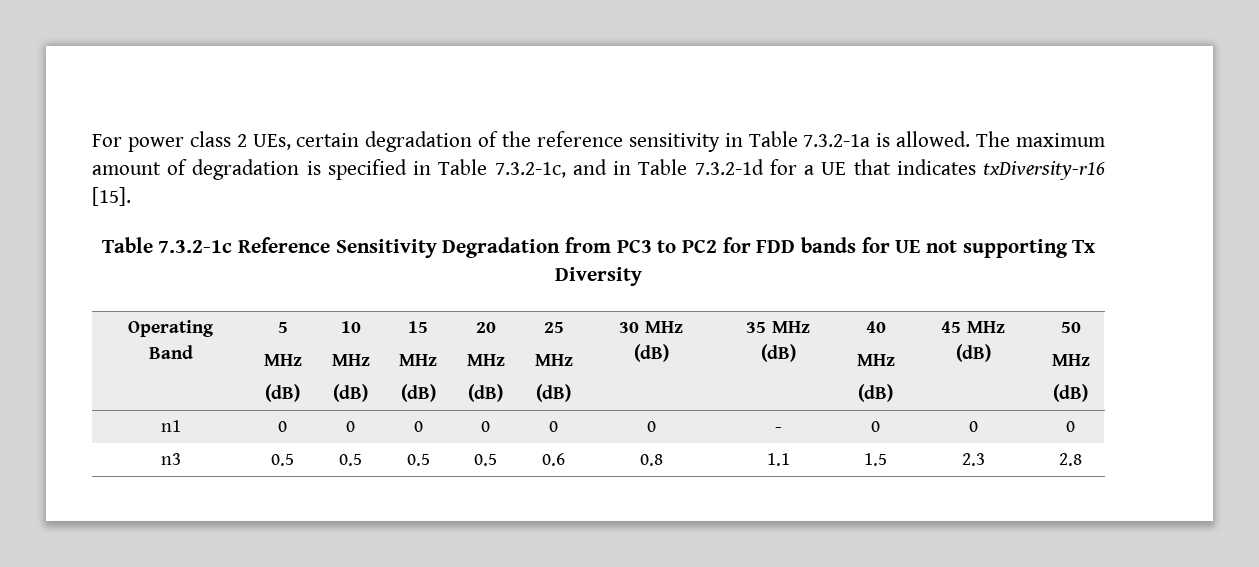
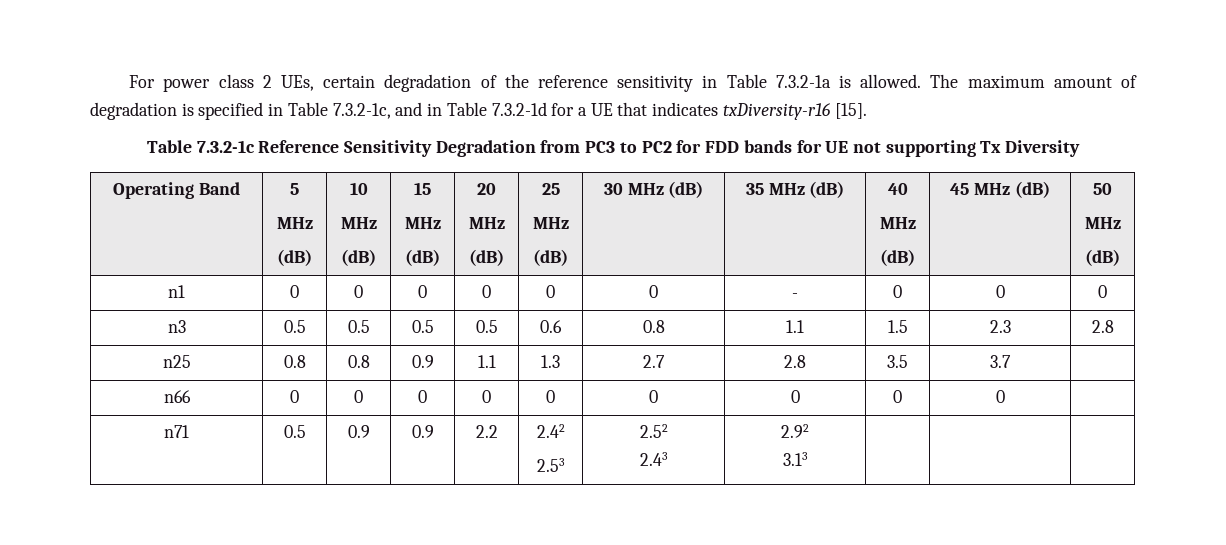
+ n25 | 0.8 | 0.8 | 0.9 | 1.1 | 1.3 | 2.7 | 2.8 | 3.5 | 3.7 |
+ n66 | 0 | 0 | 0 | 0 | 0 | 0 | 0 | 0 | 0 |
+ n71 | 0.5 | 0.9 | 0.9 | 2.2 | 2.42
+ 2.53 | 2.52
+ 2.43 | 2.92
+ 3.13 | | |

